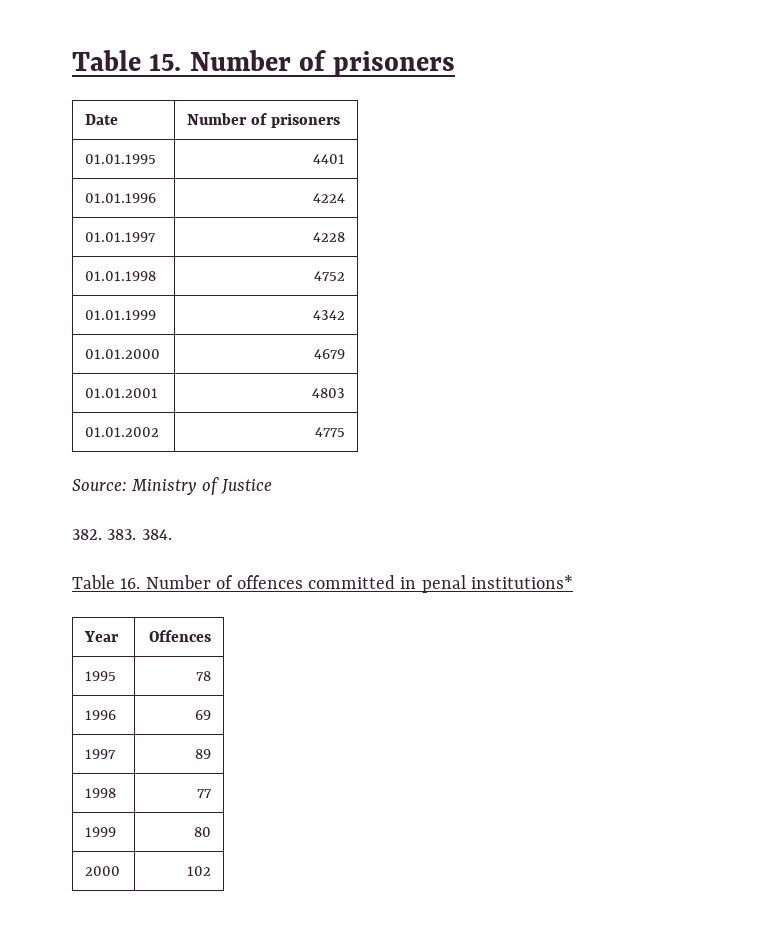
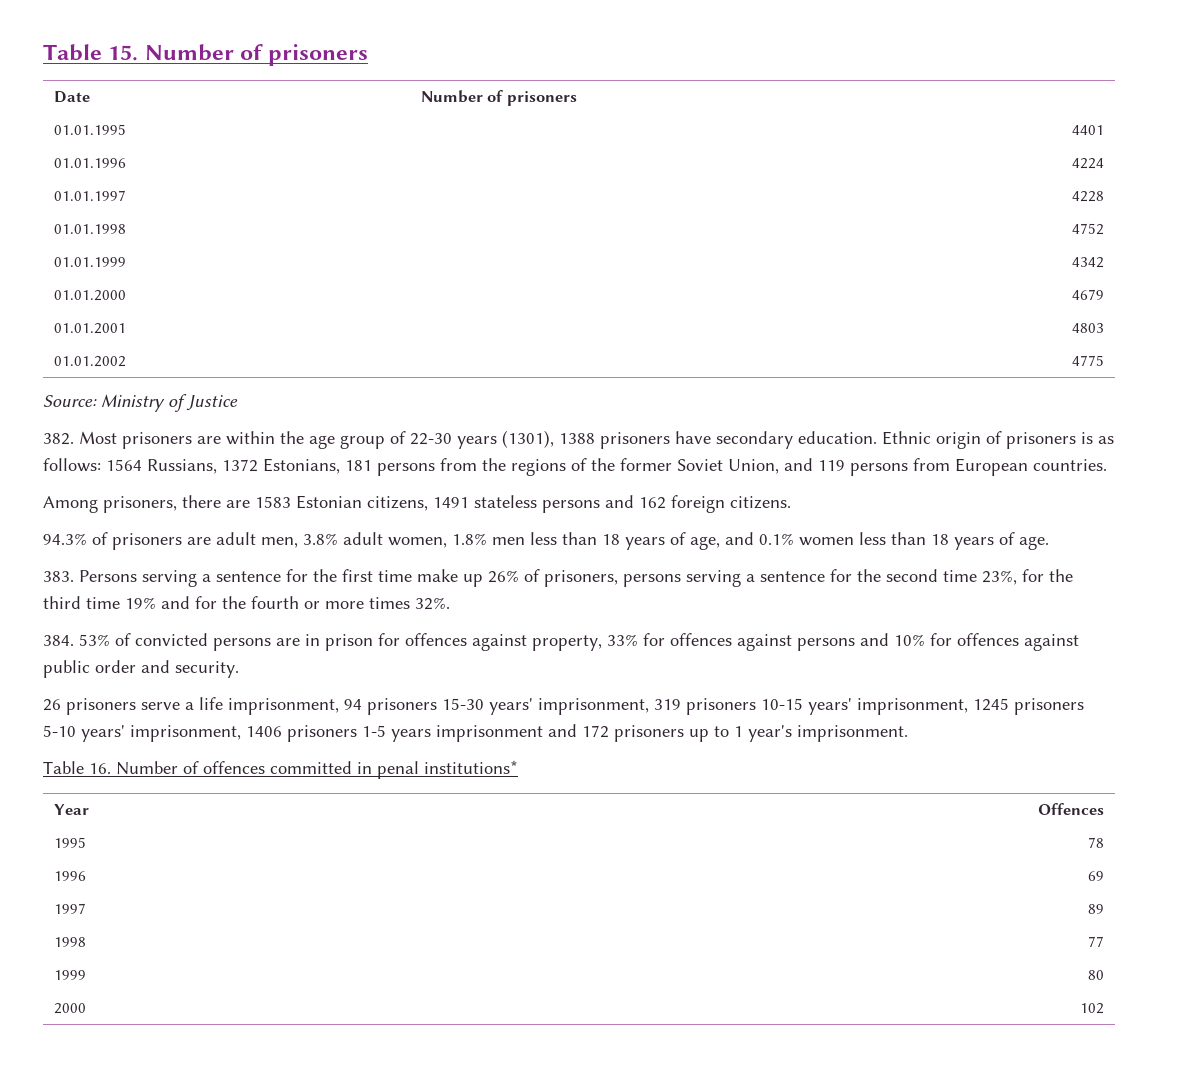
- 382. 383. 384.
+ 382. Most prisoners are within the age group of 22-30 years (1301), 1388 prisoners have secondary education. Ethnic origin of prisoners is as follows: 1564 Russians, 1372 Estonians, 181 persons from the regions of the former Soviet Union, and 119 persons from European countries.
+ Among prisoners, there are 1583 Estonian citizens, 1491 stateless persons and 162 foreign citizens.
+ 94.3% of prisoners are adult men, 3.8% adult women, 1.8% men less than 18 years of age, and 0.1% women less than 18 years of age.
+ 383. Persons serving a sentence for the first time make up 26% of prisoners, persons serving a sentence for the second time 23%, for the third time 19% and for the fourth or more times 32%.
+ 384. 53% of convicted persons are in prison for offences against property, 33% for offences against persons and 10% for offences against public order and security.
+ 26 prisoners serve a life imprisonment, 94 prisoners 15-30 years' imprisonment, 319 prisoners 10-15 years' imprisonment, 1245 prisoners 5-10 years' imprisonment, 1406 prisoners 1-5 years imprisonment and 172 prisoners up to 1 year's imprisonment.

